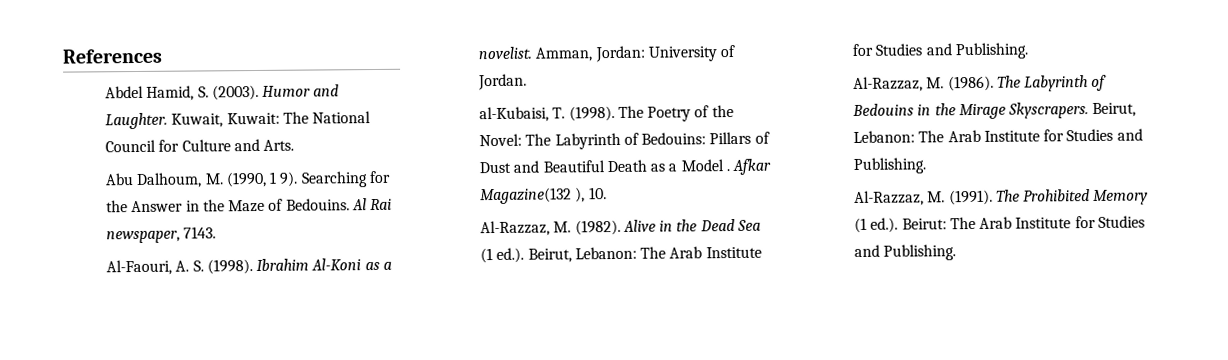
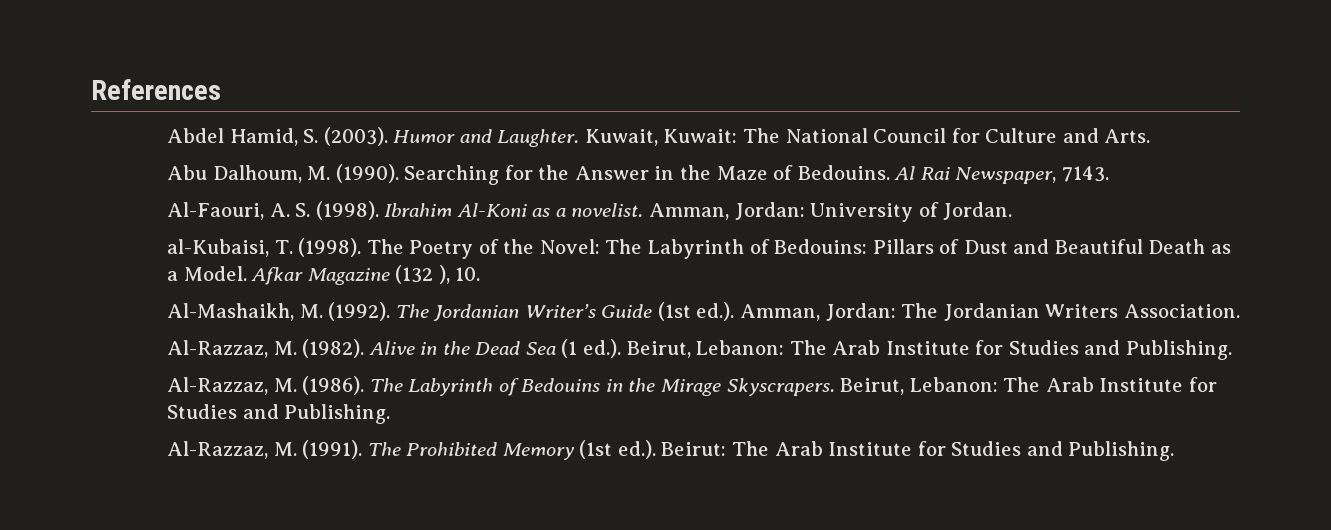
- Abu Dalhoum, M. (1990, 1 9).
+ Abu Dalhoum, M. (1990).
- Al Rai newspaper, 7143.
+ Al Rai Newspaper, 7143.
- The Poetry of the Novel: The Labyrinth of Bedouins: Pillars of Dust and Beautiful Death as a Model . Afkar Magazine(132 ), 10.
+ The Poetry of the Novel: The Labyrinth of Bedouins: Pillars of Dust and Beautiful Death as a Model. Afkar Magazine (132 ), 10.
+ Al-Mashaikh, M. (1992). The Jordanian Writer’s Guide (1st ed.). Amman, Jordan: The Jordanian Writers Association.
- The Prohibited Memory (1 ed.). Beirut: The Arab Institute for Studies and Publishing.
+ The Prohibited Memory (1st ed.). Beirut: The Arab Institute for Studies and Publishing.

